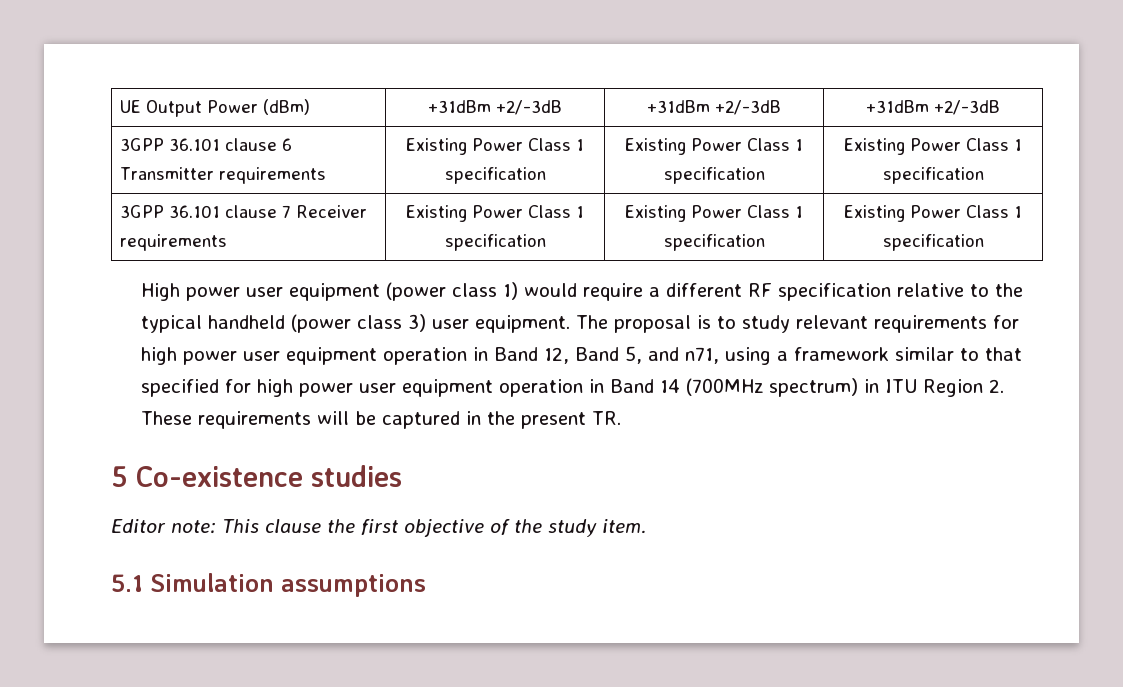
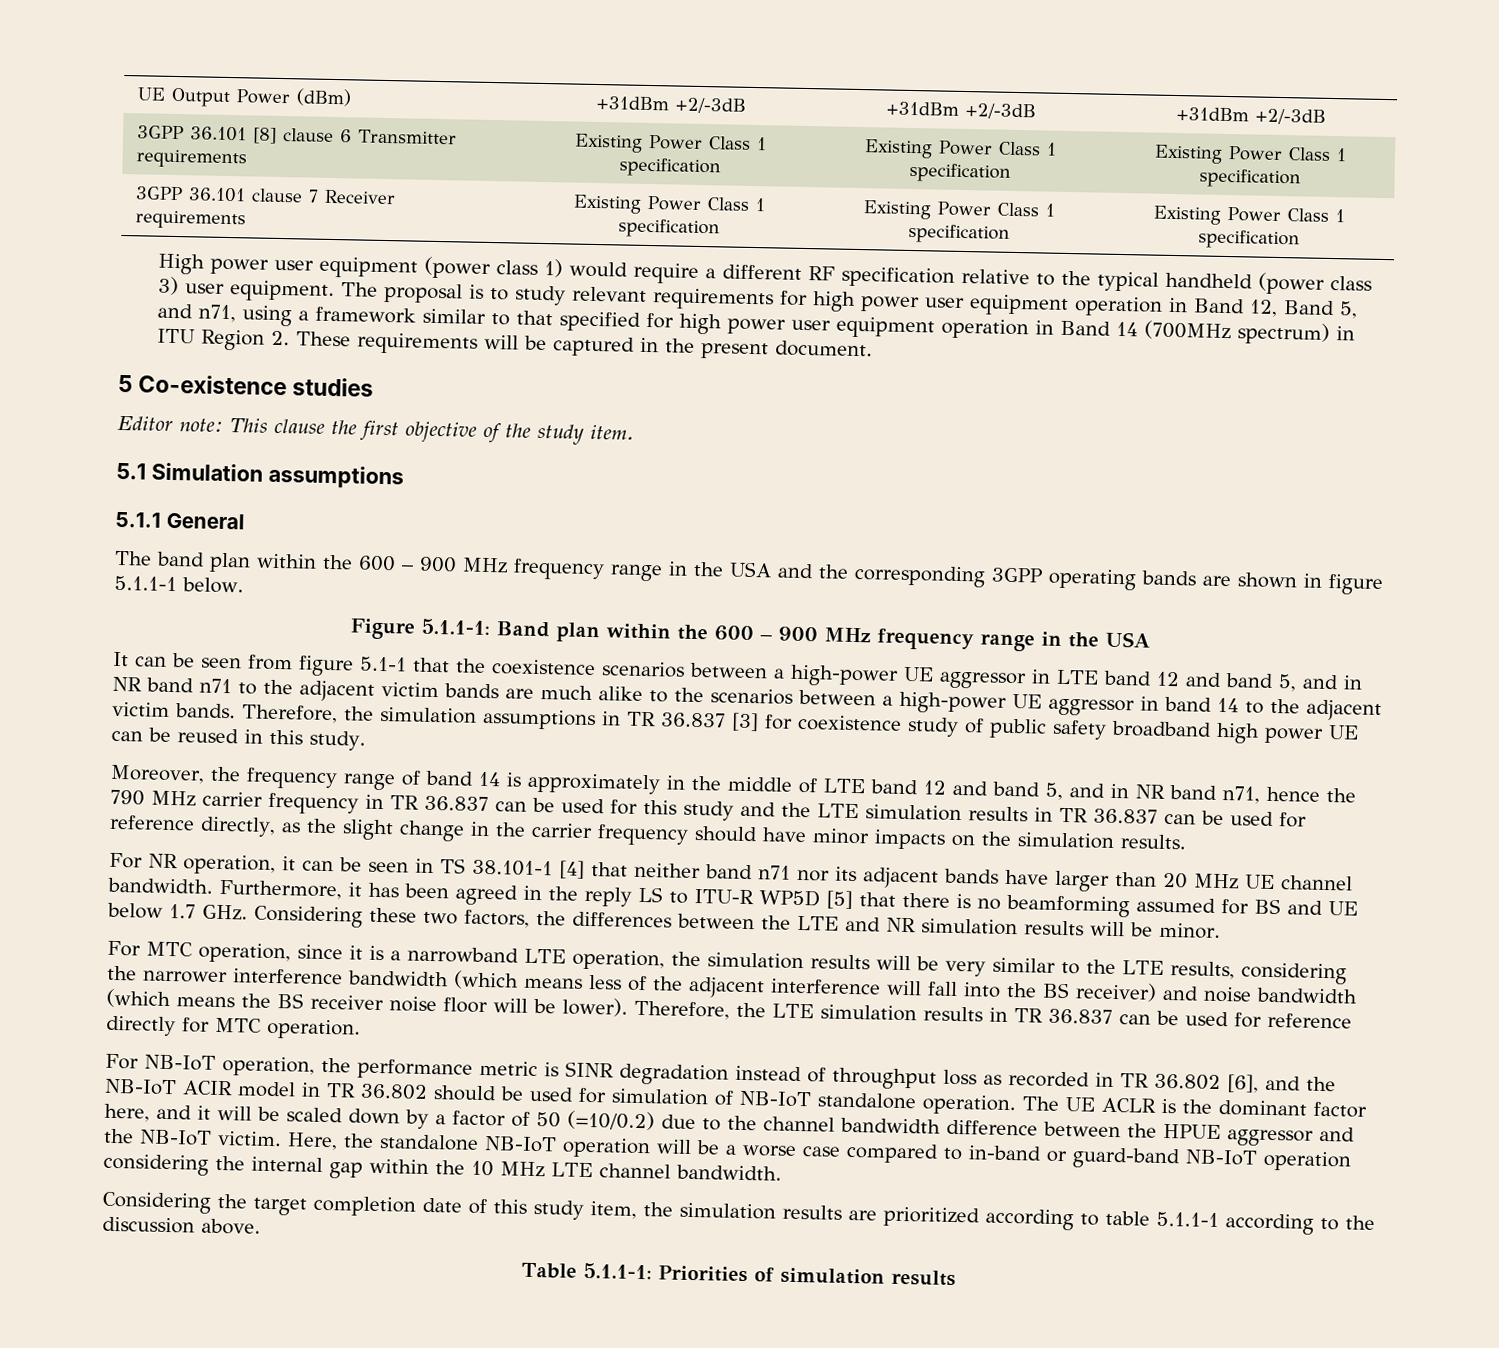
- 3GPP 36.101 clause 6 Transmitter requirements | Existing Power Class 1 specification | Existing Power Class 1 specification | Existing Power Class 1 specification
+ 3GPP 36.101 [8] clause 6 Transmitter requirements | Existing Power Class 1 specification | Existing Power Class 1 specification | Existing Power Class 1 specification
- The proposal is to study relevant requirements for high power user equipment operation in Band 12, Band 5, and n71, using a framework similar to that specified for high power user equipment operation in Band 14 (700MHz spectrum) in ITU Region 2. These requirements will be captured in the present TR.
+ The proposal is to study relevant requirements for high power user equipment operation in Band 12, Band 5, and n71, using a framework similar to that specified for high power user equipment operation in Band 14 (700MHz spectrum) in ITU Region 2. These requirements will be captured in the present document.
+ 5.1.1 General
+ The band plan within the 600 – 900 MHz frequency range in the USA and the corresponding 3GPP operating bands are shown in figure 5.1.1-1 below.
+ Figure 5.1.1-1: Band plan within the 600 – 900 MHz frequency range in the USA
+ It can be seen from figure 5.1-1 that the coexistence scenarios between a high-power UE aggressor in LTE band 12 and band 5, and in NR band n71 to the adjacent victim bands are much alike to the scenarios between a high-power UE aggressor in band 14 to the adjacent victim bands. Therefore, the simulation assumptions in TR 36.837 [3] for coexistence study of public safety broadband high power UE can be reused in this study.
+ Moreover, the frequency range of band 14 is approximately in the middle of LTE band 12 and band 5, and in NR band n71, hence the 790 MHz carrier frequency in TR 36.837 can be used for this study and the LTE simulation results in TR 36.837 can be used for reference directly, as the slight change in the carrier frequency should have minor impacts on the simulation results.
+ For NR operation, it can be seen in TS 38.101-1 [4] that neither band n71 nor its adjacent bands have larger than 20 MHz UE channel bandwidth. Furthermore, it has been agreed in the reply LS to ITU-R WP5D [5] that there is no beamforming assumed for BS and UE below 1.7 GHz. Considering these two factors, the differences between the LTE and NR simulation results will be minor.
+ For MTC operation, since it is a narrowband LTE operation, the simulation results will be very similar to the LTE results, considering the narrower interference bandwidth (which means less of the adjacent interference will fall into the BS receiver) and noise bandwidth (which means the BS receiver noise floor will be lower). Therefore, the LTE simulation results in TR 36.837 can be used for reference directly for MTC operation.
+ For NB-IoT operation, the performance metric is SINR degradation instead of throughput loss as recorded in TR 36.802 [6], and the NB-IoT ACIR model in TR 36.802 should be used for simulation of NB-IoT standalone operation. The UE ACLR is the dominant factor here, and it will be scaled down by a factor of 50 (=10/0.2) due to the channel bandwidth difference between the HPUE aggressor and the NB-IoT victim. Here, the standalone NB-IoT operation will be a worse case compared to in-band or guard-band NB-IoT operation considering the internal gap within the 10 MHz LTE channel bandwidth.
+ Considering the target completion date of this study item, the simulation results are prioritized according to table 5.1.1-1 according to the discussion above.
+ Table 5.1.1-1: Priorities of simulation results

